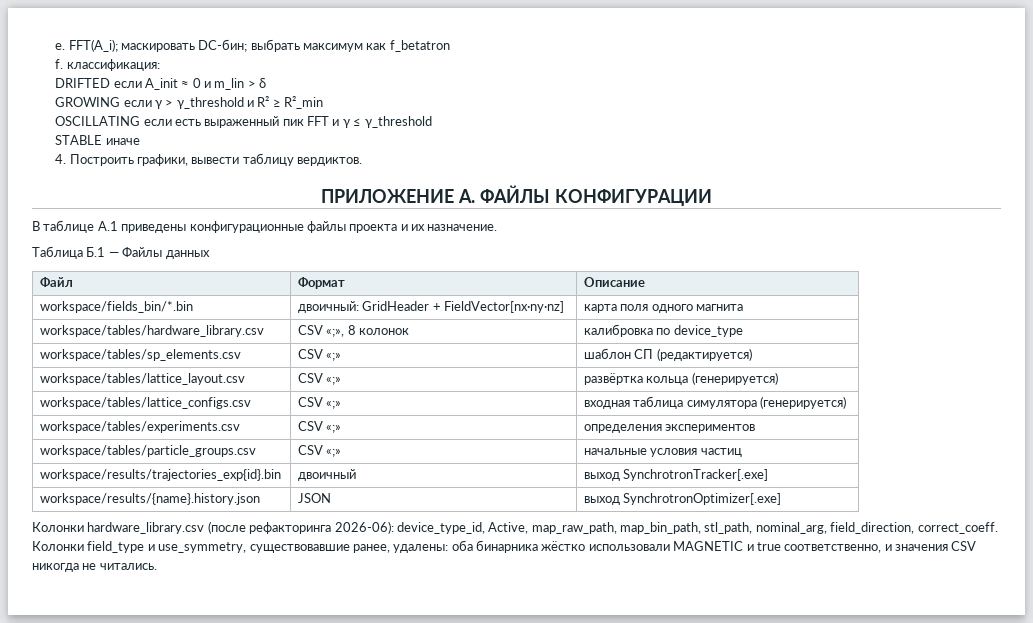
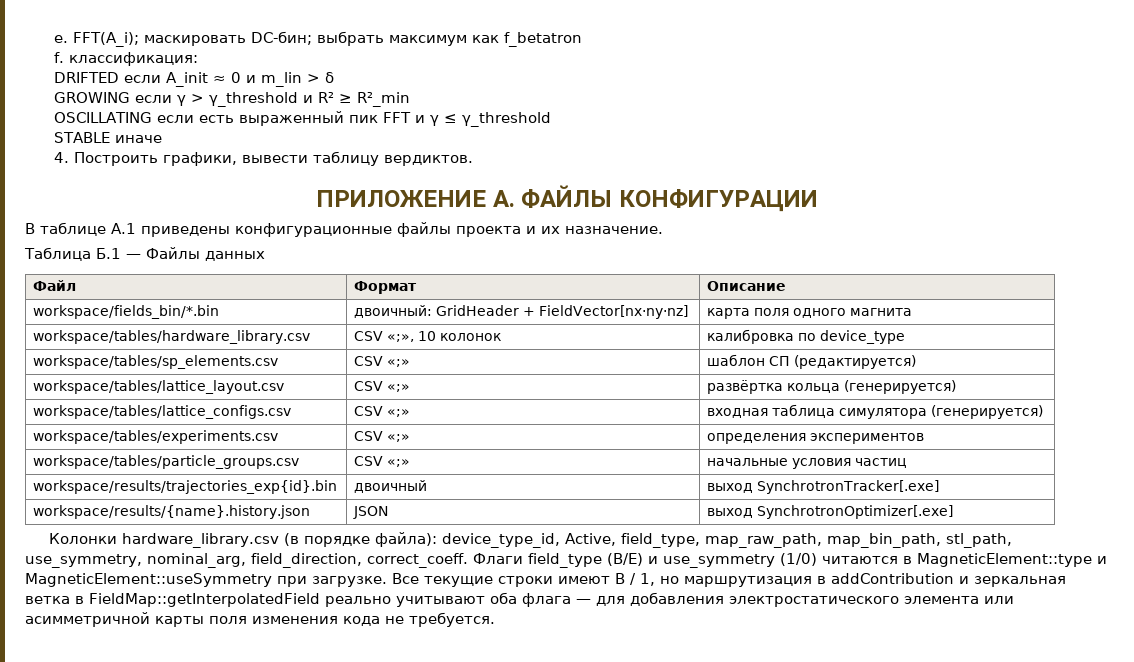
- workspace/tables/hardware_library.csv | CSV «;», 8 колонок | калибровка по device_type
+ workspace/tables/hardware_library.csv | CSV «;», 10 колонок | калибровка по device_type
- Колонки hardware_library.csv (после рефакторинга 2026-06): device_type_id, Active, map_raw_path, map_bin_path, stl_path, nominal_arg, field_direction, correct_coeff.
+ Колонки hardware_library.csv (в порядке файла): device_type_id, Active, field_type, map_raw_path, map_bin_path, stl_path, use_symmetry, nominal_arg, field_direction, correct_coeff.
- Колонки field_type и use_symmetry, существовавшие ранее, удалены: оба бинарника жёстко использовали MAGNETIC и true соответственно, и значения CSV никогда не читались.
+ Флаги field_type (B/E) и use_symmetry (1/0) читаются в MagneticElement::type и MagneticElement::useSymmetry при загрузке. Все текущие строки имеют B / 1, но маршрутизация в addContribution и зеркальная ветка в FieldMap::getInterpolatedField реально учитывают оба флага — для добавления электростатического элемента или асимметричной карты поля изменения кода не требуется.

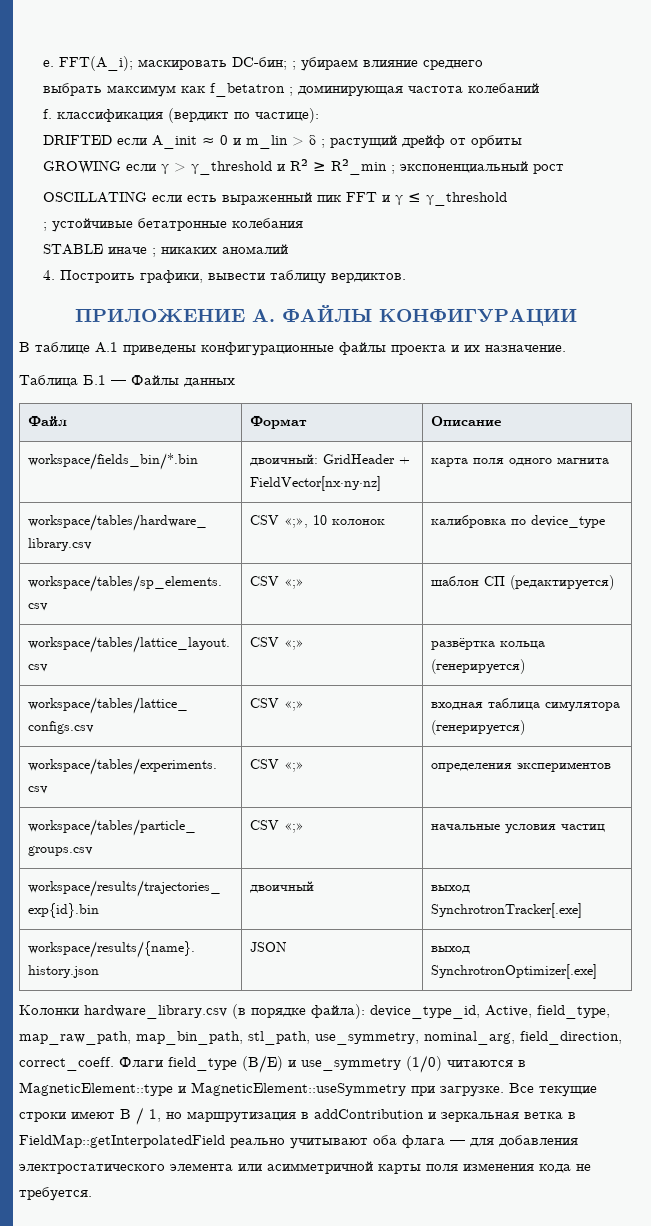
- FFT(A_i); маскировать DC-бин; выбрать максимум как f_betatron
- f. классификация:
+ FFT(A_i); маскировать DC-бин; ; убираем влияние среднего
+ выбрать максимум как f_betatron ; доминирующая частота колебаний
+ f. классификация (вердикт по частице):
- DRIFTED если A_init ≈ 0 и m_lin > δ
+ DRIFTED если A_init ≈ 0 и m_lin > δ ; растущий дрейф от орбиты
- GROWING если γ > γ_threshold и R² ≥ R²_min
+ GROWING если γ > γ_threshold и R² ≥ R²_min ; экспоненциальный рост
+ ; устойчивые бетатронные колебания
- STABLE иначе
+ STABLE иначе ; никаких аномалий

